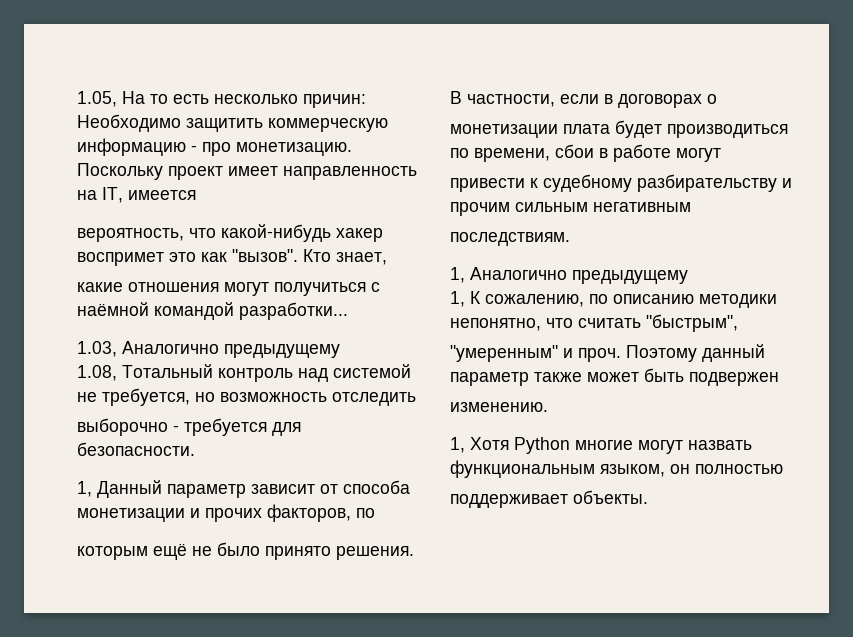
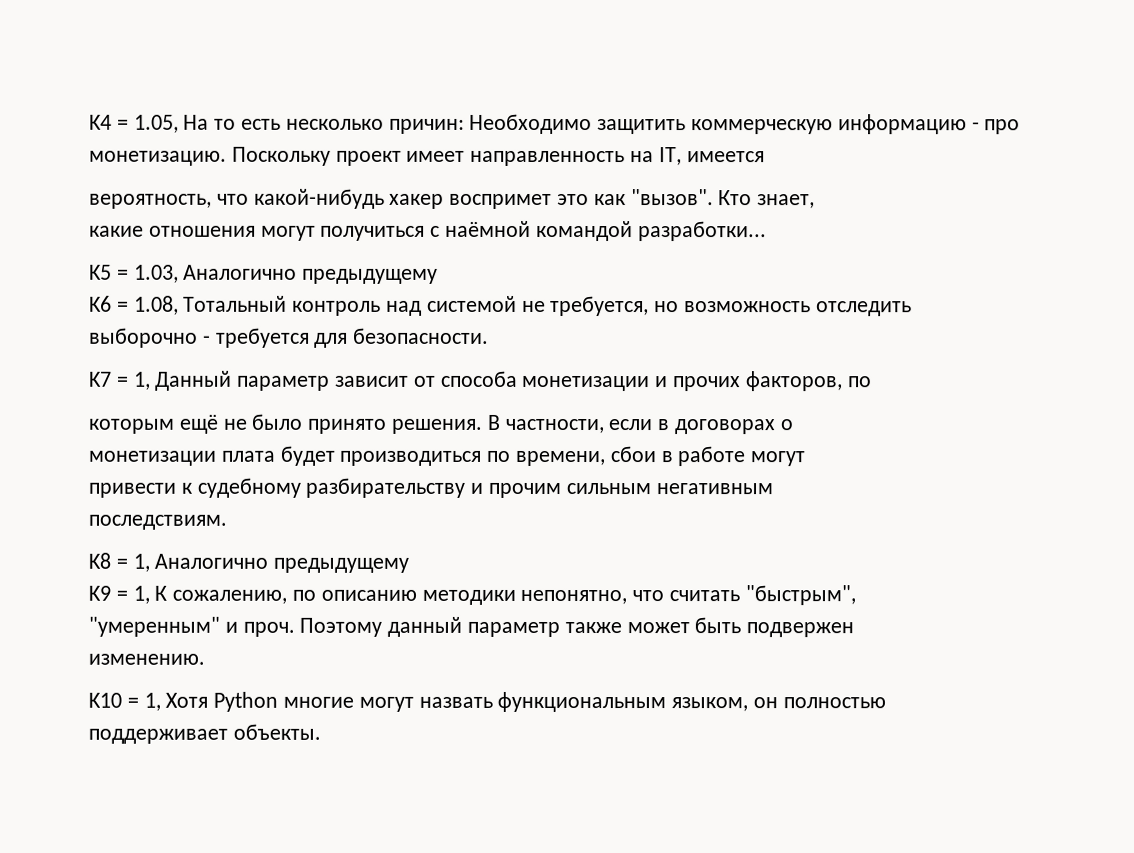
- 1.05, На то есть несколько причин: Необходимо защитить коммерческую информацию - про монетизацию.
+ K4 = 1.05, На то есть несколько причин: Необходимо защитить коммерческую информацию - про монетизацию.
- 1.03, Аналогично предыдущему
+ K5 = 1.03, Аналогично предыдущему
- 1.08, Тотальный контроль над системой не требуется, но возможность отследить
+ K6 = 1.08, Тотальный контроль над системой не требуется, но возможность отследить
- 1, Данный параметр зависит от способа монетизации и прочих факторов, по
+ K7 = 1, Данный параметр зависит от способа монетизации и прочих факторов, по
- 1, Аналогично предыдущему
+ K8 = 1, Аналогично предыдущему
- 1, К сожалению, по описанию методики непонятно, что считать "быстрым",
+ K9 = 1, К сожалению, по описанию методики непонятно, что считать "быстрым",
- 1, Хотя Python многие могут назвать функциональным языком, он полностью
+ K10 = 1, Хотя Python многие могут назвать функциональным языком, он полностью

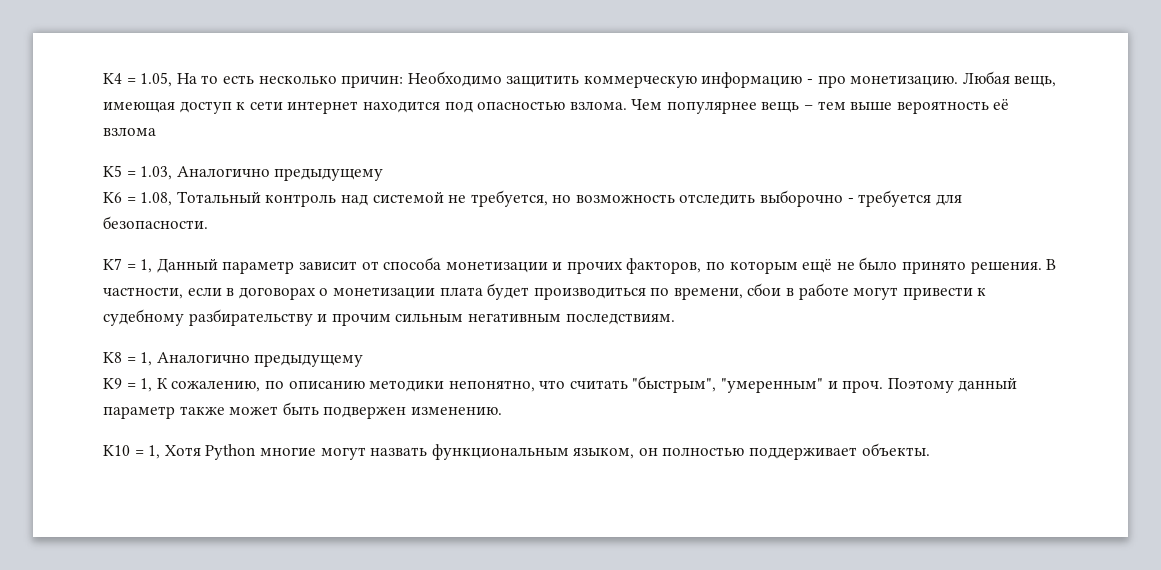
- Поскольку проект имеет направленность на IT, имеется
- вероятность, что какой-нибудь хакер воспримет это как "вызов". Кто знает,
- какие отношения могут получиться с наёмной командой разработки...
+ Любая вещь, имеющая доступ к сети интернет находится под опасностью взлома. Чем популярнее вещь – тем выше вероятность её взлома
- K6 = 1.08, Тотальный контроль над системой не требуется, но возможность отследить
- выборочно - требуется для безопасности.
+ K6 = 1.08, Тотальный контроль над системой не требуется, но возможность отследить выборочно - требуется для безопасности.
- K7 = 1, Данный параметр зависит от способа монетизации и прочих факторов, по
- которым ещё не было принято решения.
+ K7 = 1, Данный параметр зависит от способа монетизации и прочих факторов, по которым ещё не было принято решения.
- В частности, если в договорах о
- монетизации плата будет производиться по времени, сбои в работе могут
- привести к судебному разбирательству и прочим сильным негативным
- последствиям.
+ В частности, если в договорах о монетизации плата будет производиться по времени, сбои в работе могут привести к судебному разбирательству и прочим сильным негативным последствиям.
- K9 = 1, К сожалению, по описанию методики непонятно, что считать "быстрым",
- "умеренным" и проч.
+ K9 = 1, К сожалению, по описанию методики непонятно, что считать "быстрым", "умеренным" и проч.
- Поэтому данный параметр также может быть подвержен
- изменению.
+ Поэтому данный параметр также может быть подвержен изменению.
- K10 = 1, Хотя Python многие могут назвать функциональным языком, он полностью
- поддерживает объекты.
+ K10 = 1, Хотя Python многие могут назвать функциональным языком, он полностью поддерживает объекты.

